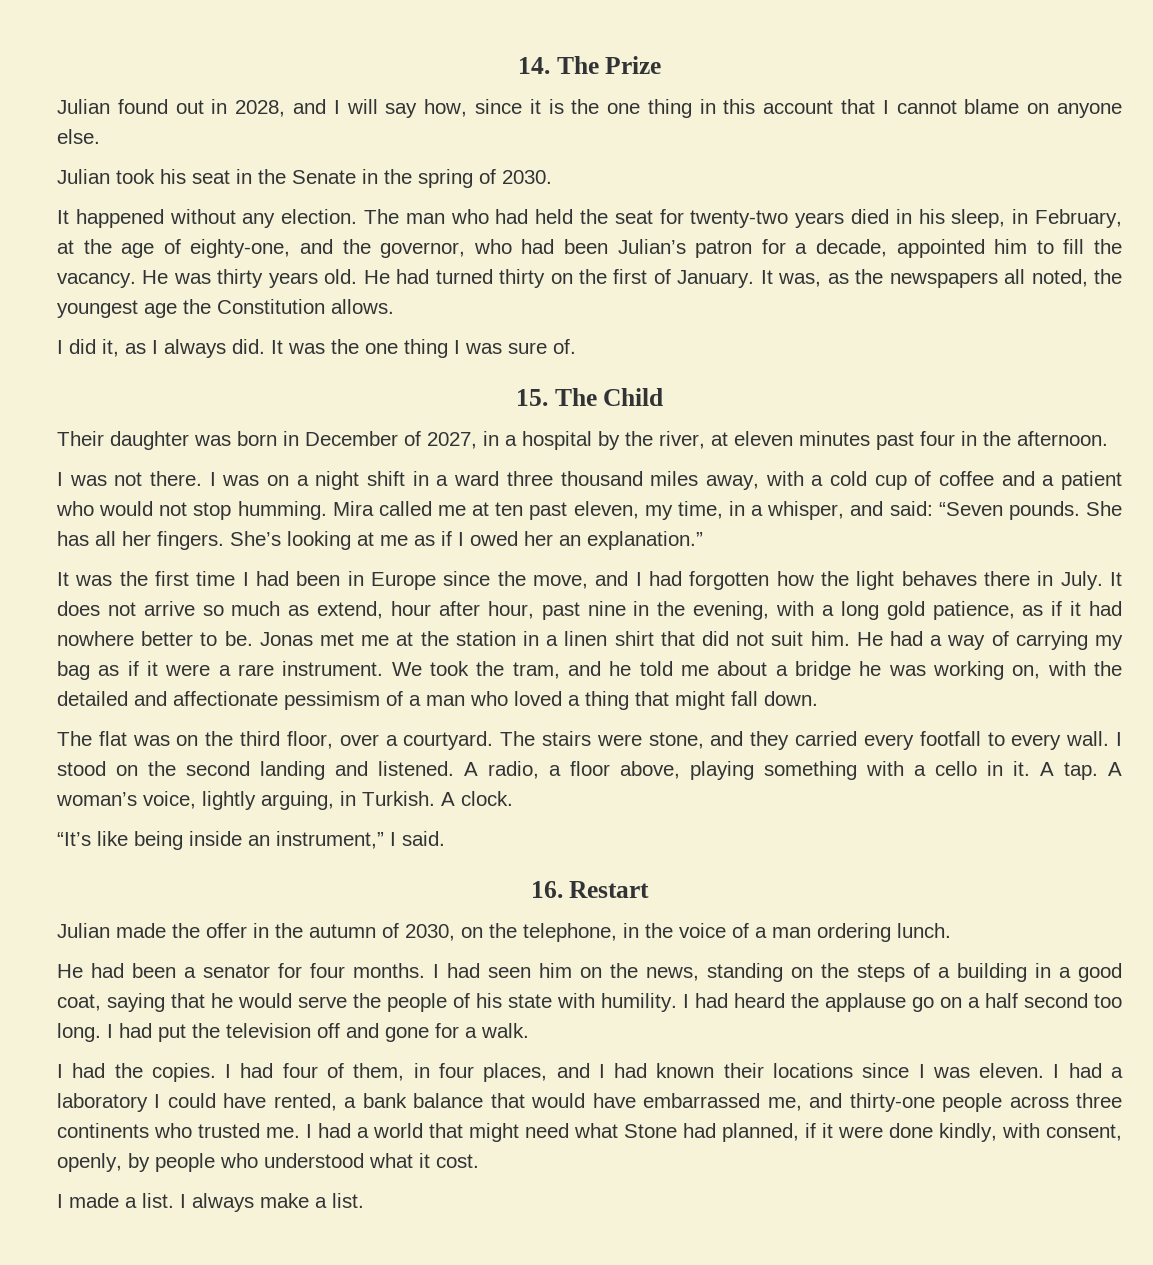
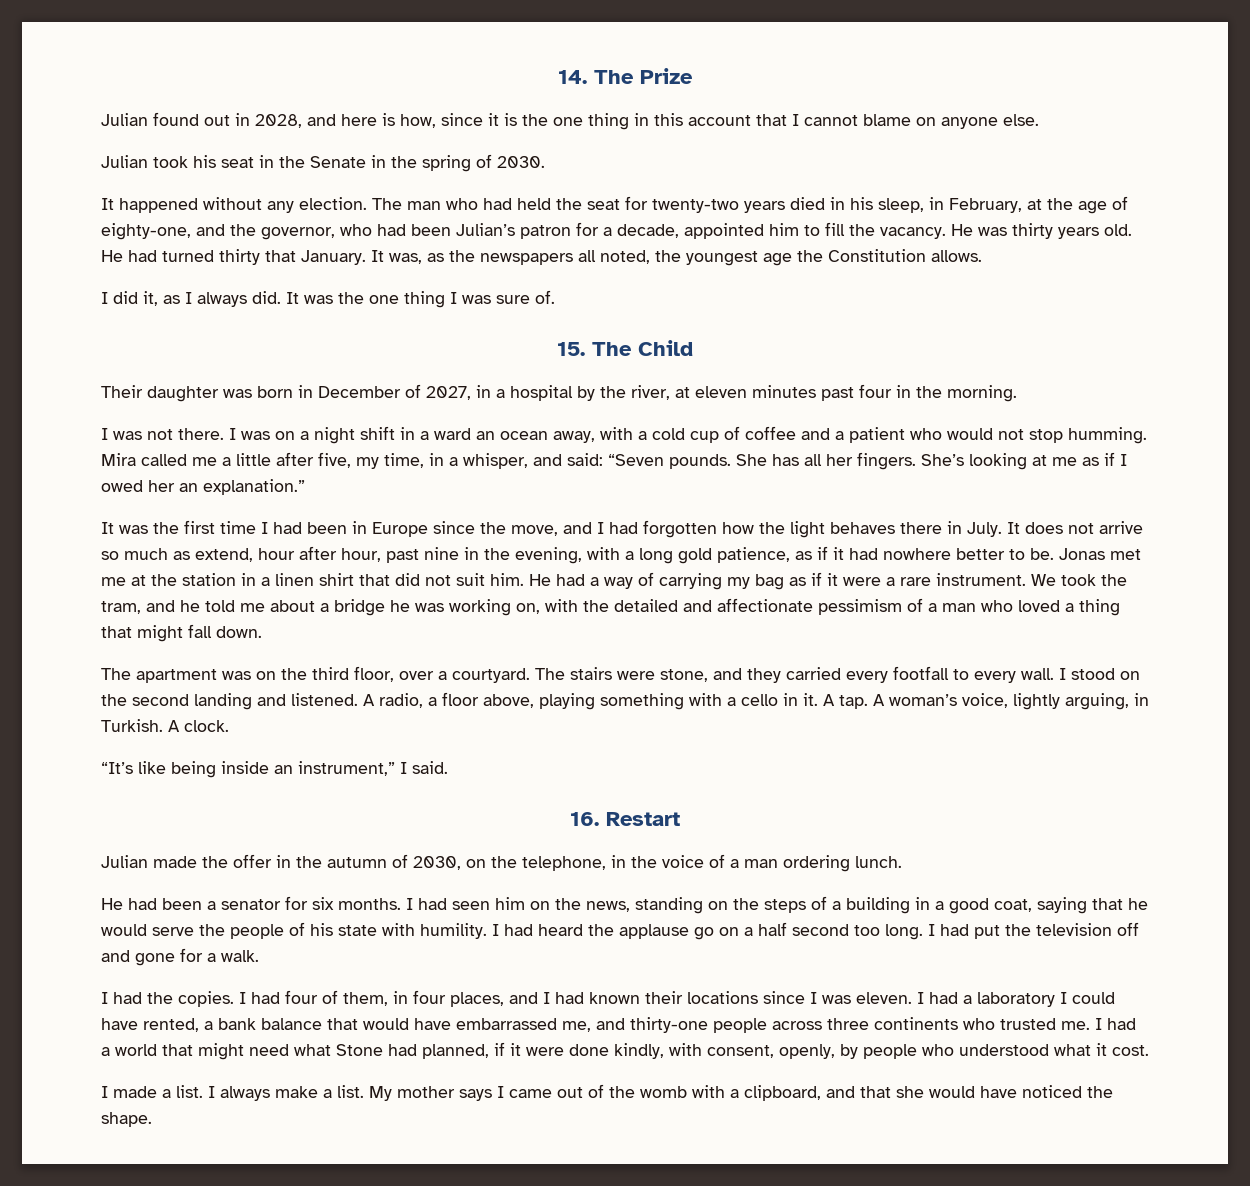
- Julian found out in 2028, and I will say how, since it is the one thing in this account that I cannot blame on anyone else.
+ Julian found out in 2028, and here is how, since it is the one thing in this account that I cannot blame on anyone else.
- He had turned thirty on the first of January.
+ He had turned thirty that January.
- Their daughter was born in December of 2027, in a hospital by the river, at eleven minutes past four in the afternoon.
+ Their daughter was born in December of 2027, in a hospital by the river, at eleven minutes past four in the morning.
- I was on a night shift in a ward three thousand miles away, with a cold cup of coffee and a patient who would not stop humming.
+ I was on a night shift in a ward an ocean away, with a cold cup of coffee and a patient who would not stop humming.
- Mira called me at ten past eleven, my time, in a whisper, and said: “Seven pounds.
+ Mira called me a little after five, my time, in a whisper, and said: “Seven pounds.
- The flat was on the third floor, over a courtyard.
+ The apartment was on the third floor, over a courtyard.
- He had been a senator for four months.
+ He had been a senator for six months.
+ My mother says I came out of the womb with a clipboard, and that she would have noticed the shape.

